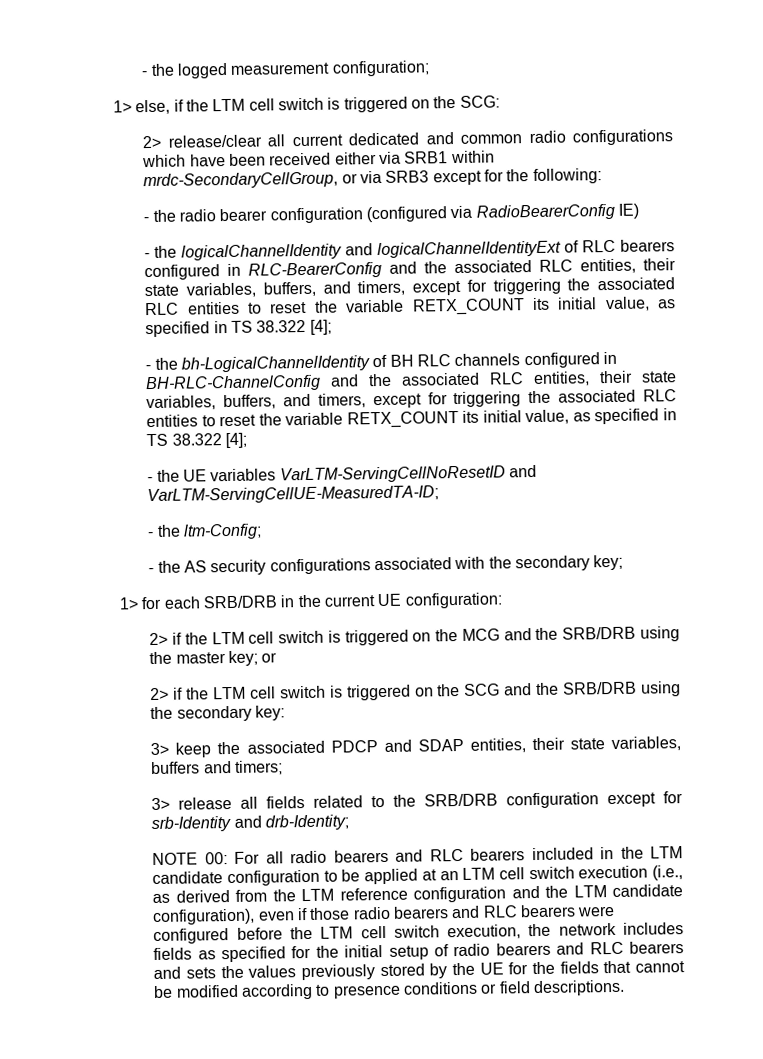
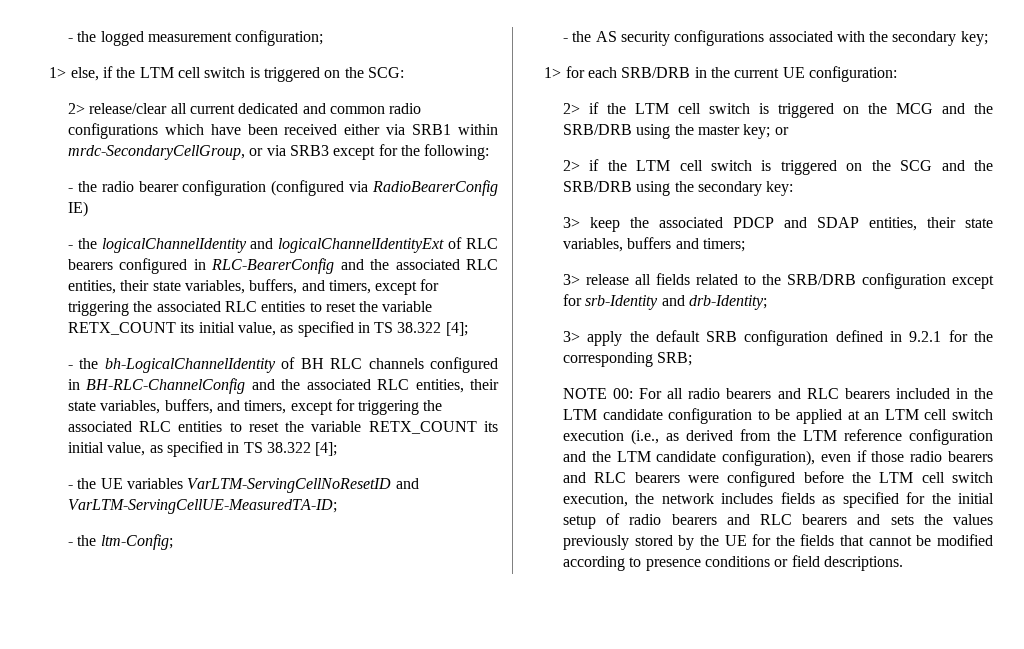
+ 3> apply the default SRB configuration defined in 9.2.1 for the corresponding SRB;

